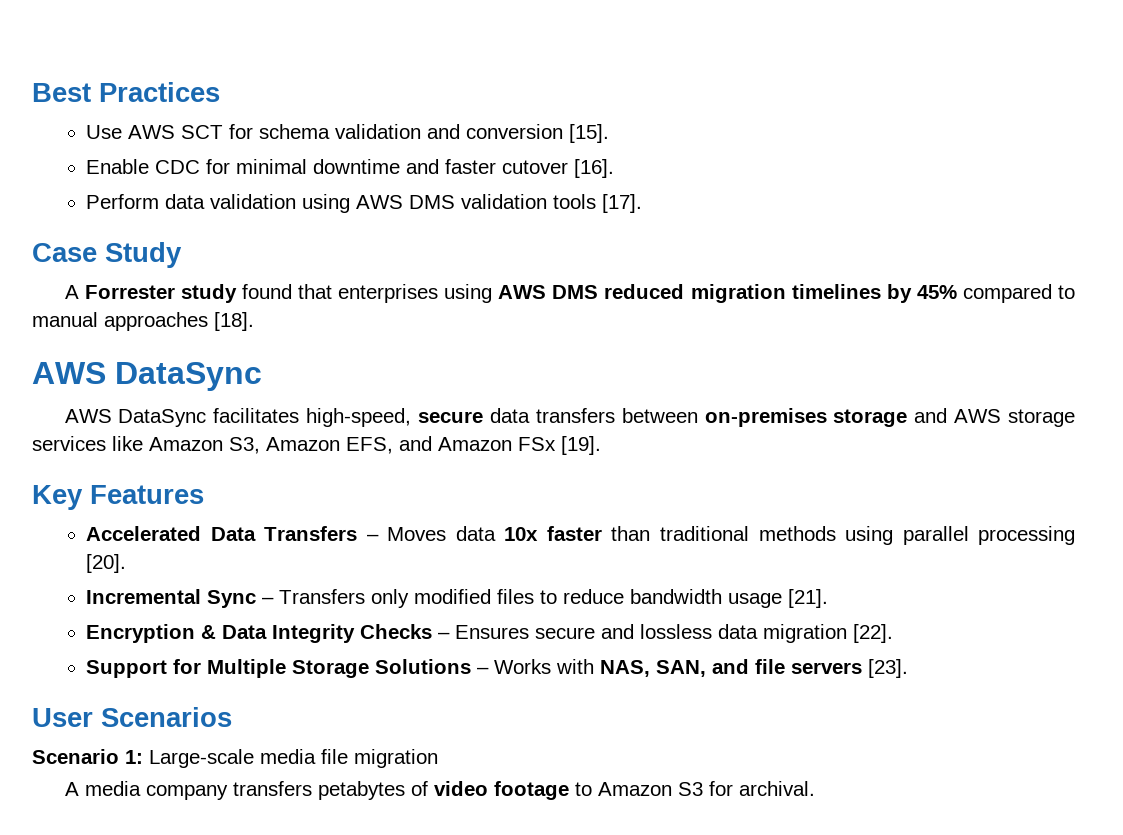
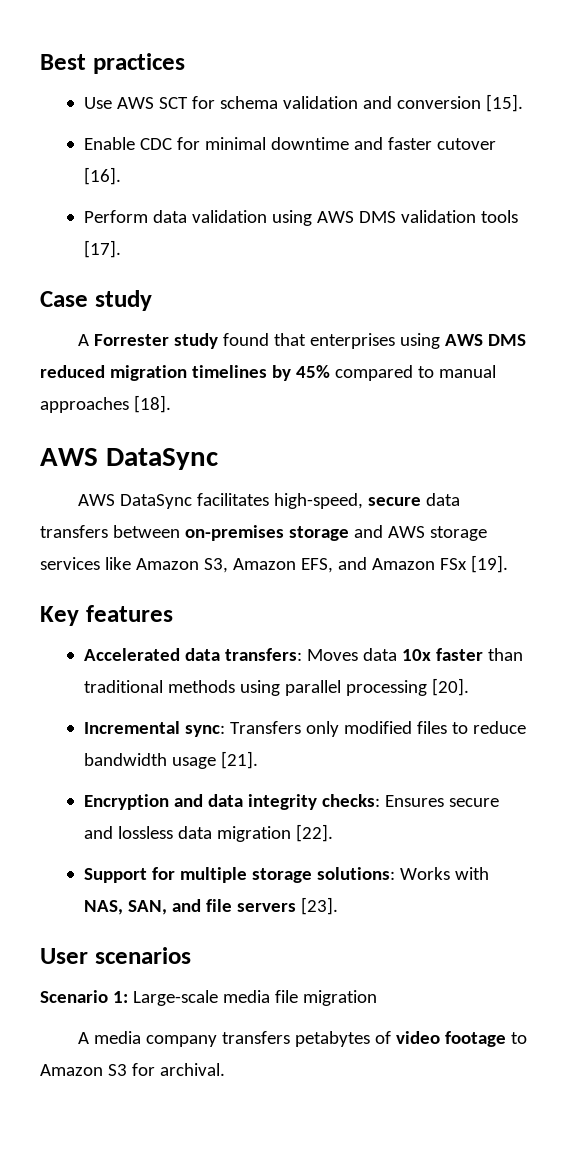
- Best Practices
+ Best practices
- Case Study
+ Case study
- Key Features
+ Key features
- Accelerated Data Transfers – Moves data 10x faster than traditional methods using parallel processing [20].
+ Accelerated data transfers: Moves data 10x faster than traditional methods using parallel processing [20].
- Incremental Sync – Transfers only modified files to reduce bandwidth usage [21].
+ Incremental sync: Transfers only modified files to reduce bandwidth usage [21].
- Encryption & Data Integrity Checks – Ensures secure and lossless data migration [22].
+ Encryption and data integrity checks: Ensures secure and lossless data migration [22].
- Support for Multiple Storage Solutions – Works with NAS, SAN, and file servers [23].
+ Support for multiple storage solutions: Works with NAS, SAN, and file servers [23].
- User Scenarios
+ User scenarios

